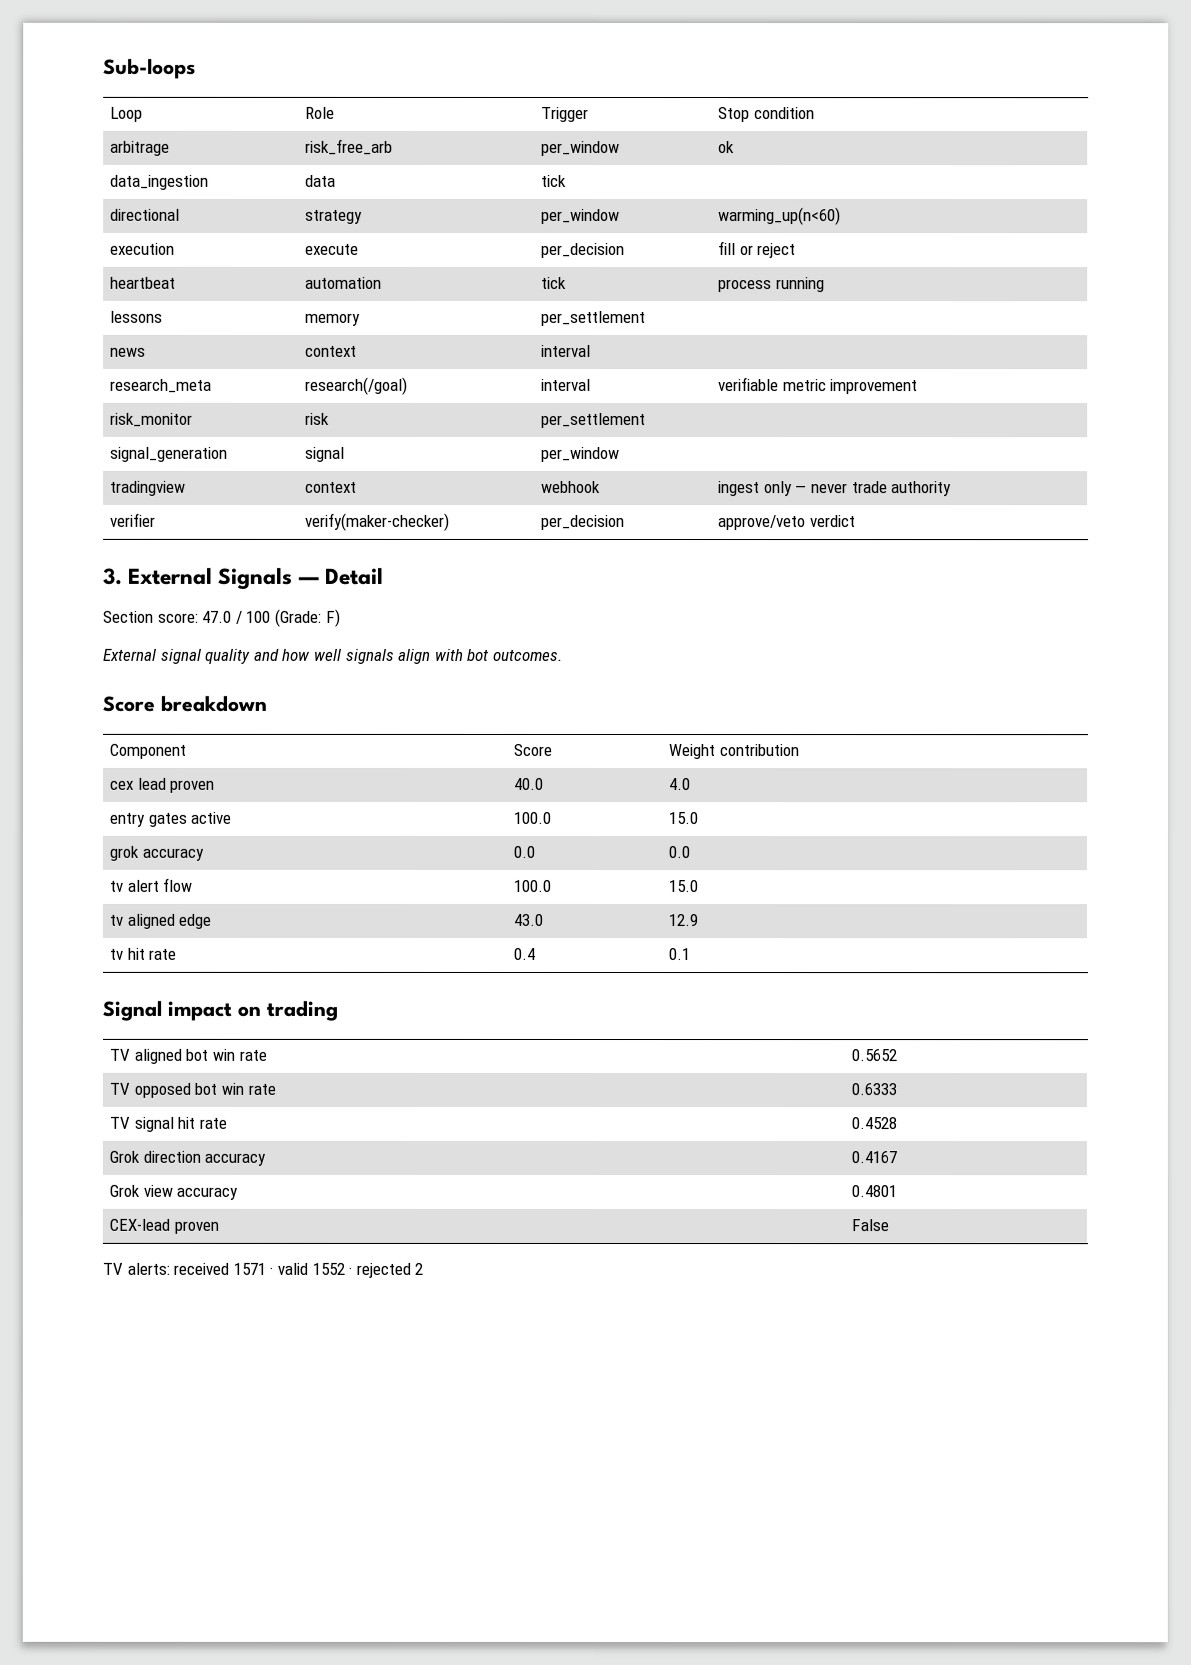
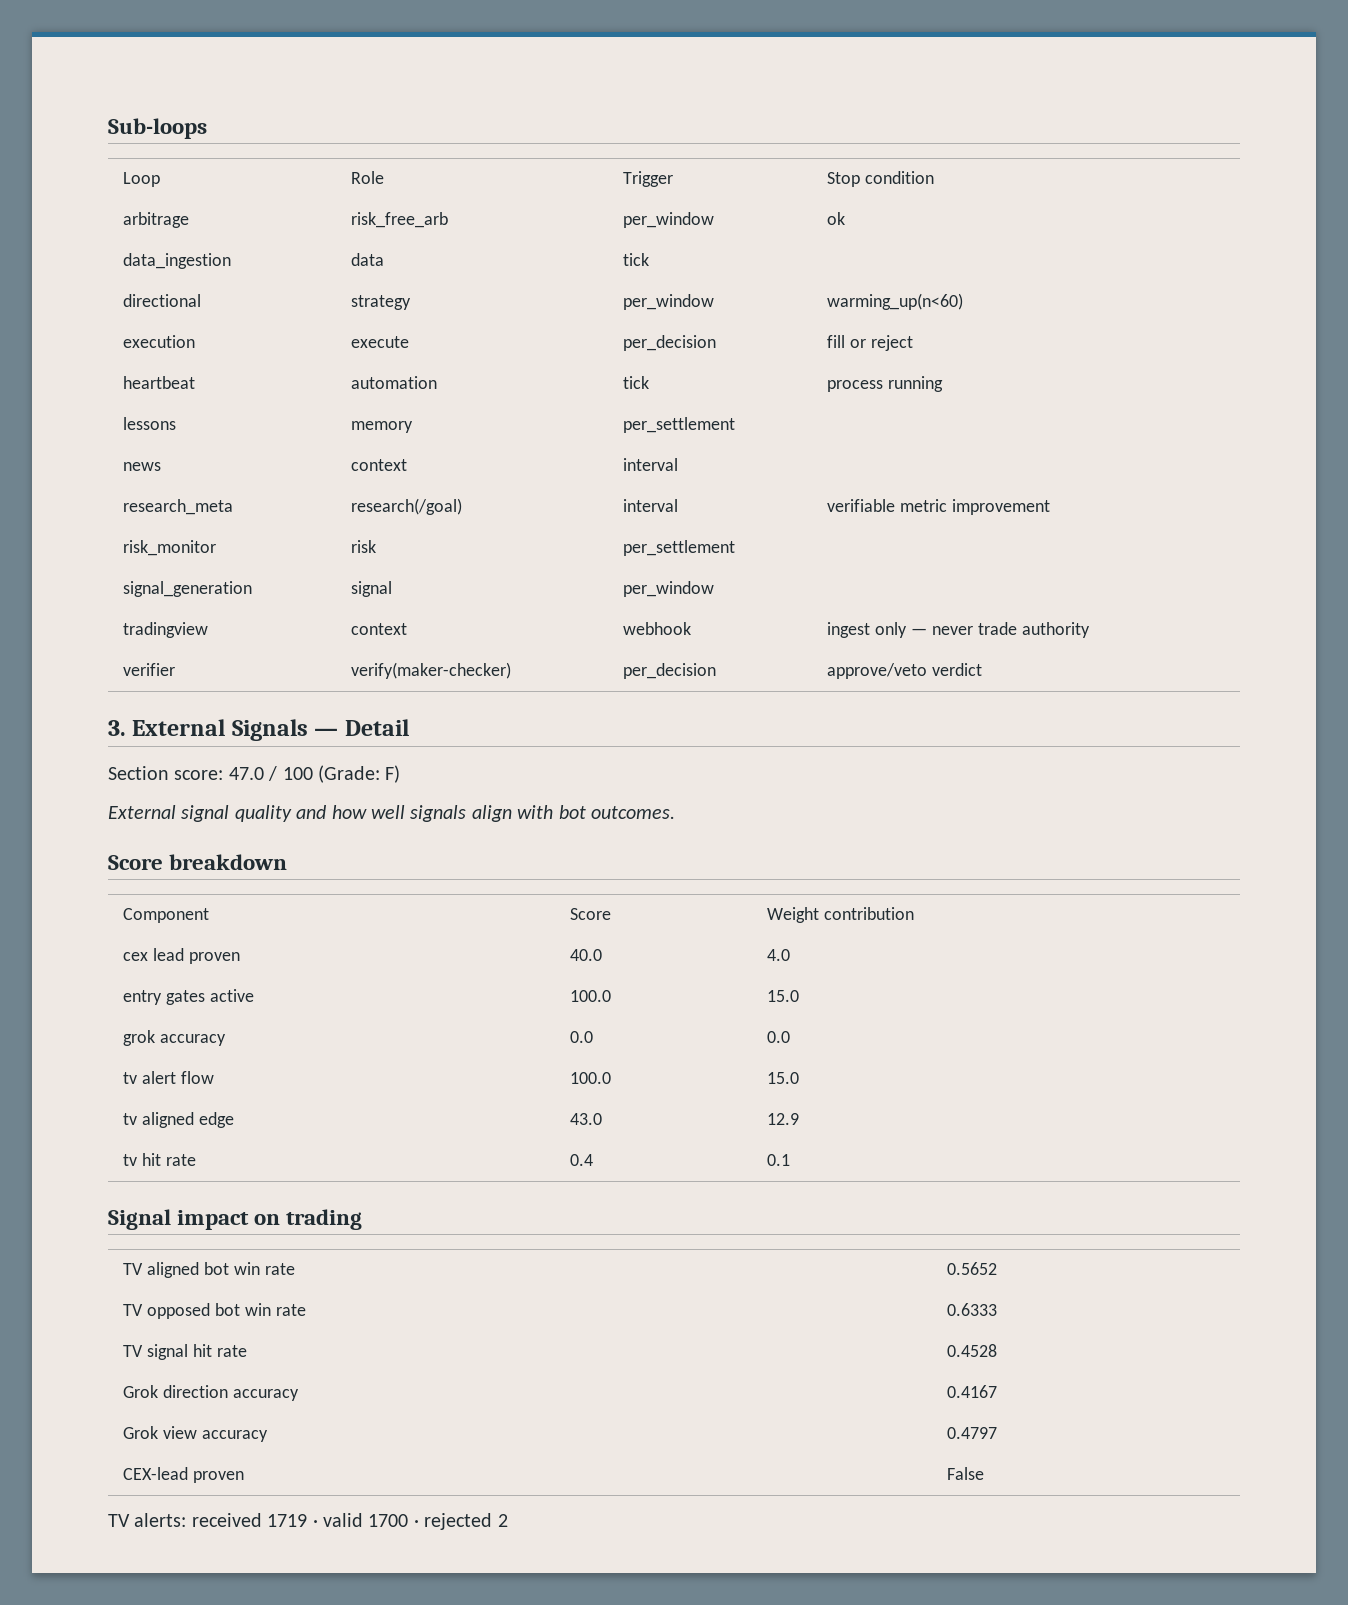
- Grok view accuracy | 0.4801
+ Grok view accuracy | 0.4797
- TV alerts: received 1571 · valid 1552 · rejected 2
+ TV alerts: received 1719 · valid 1700 · rejected 2

